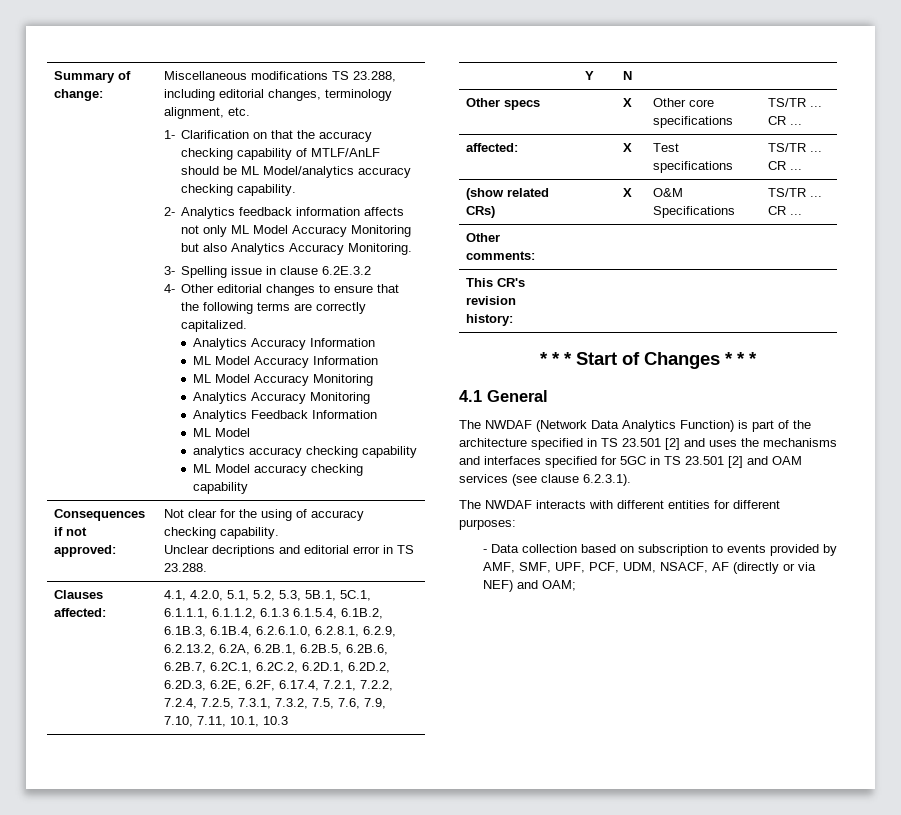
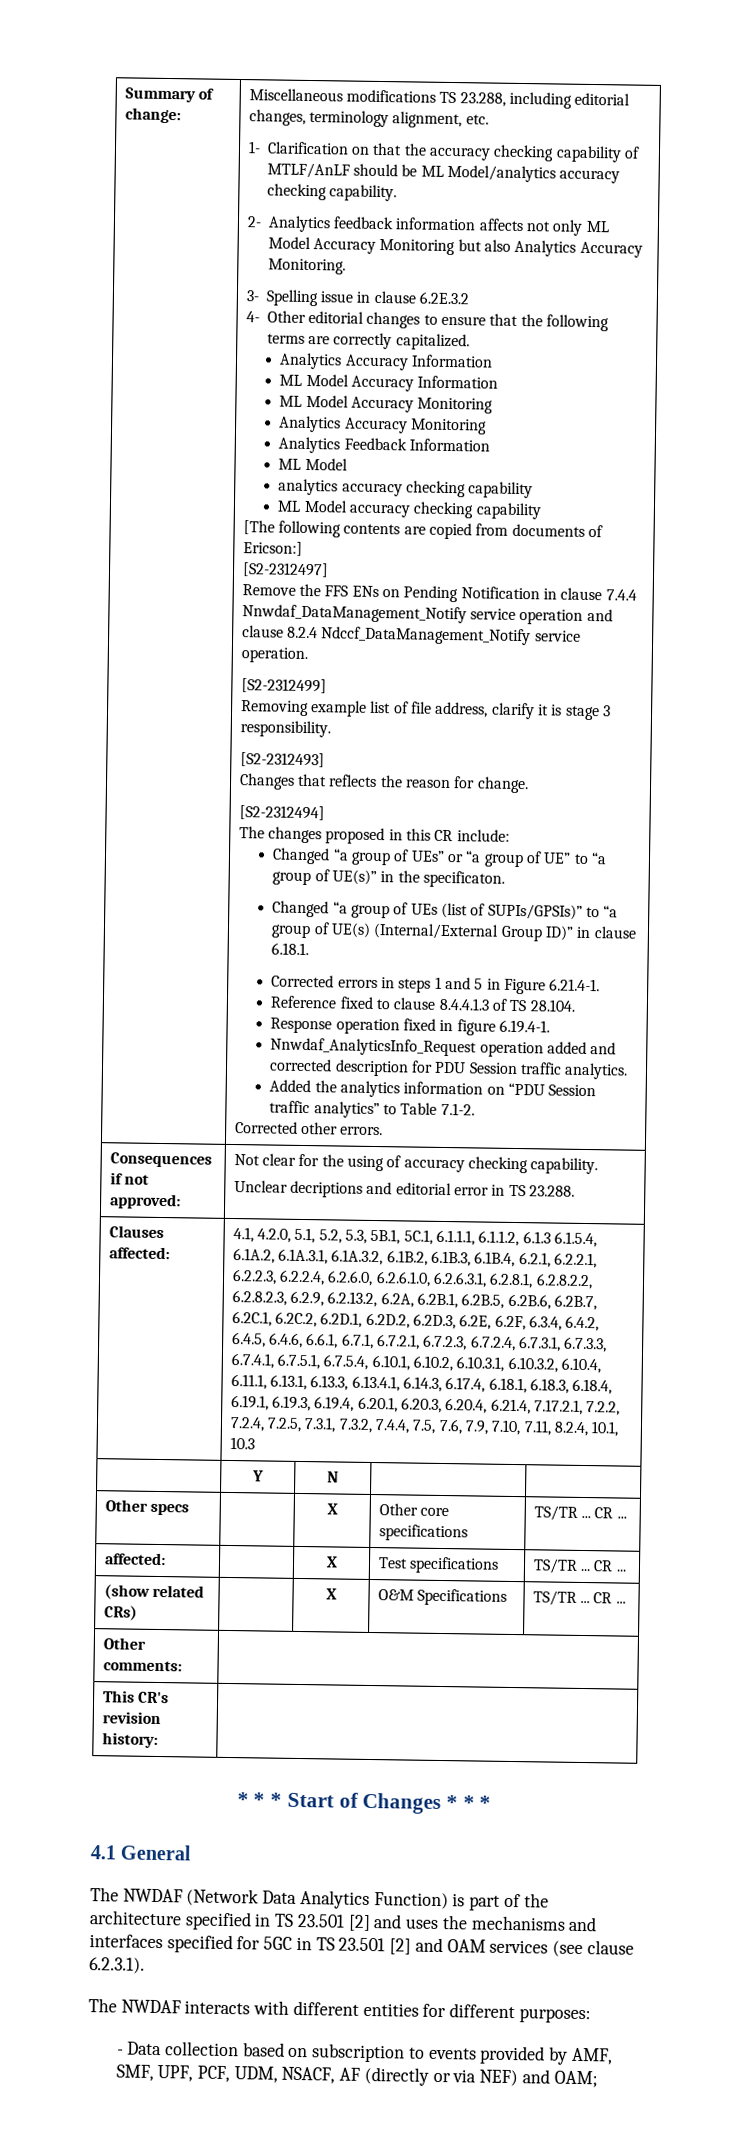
+ [The following contents are copied from documents of Ericson:]
+ [S2-2312497]
+ Remove the FFS ENs on Pending Notification in clause 7.4.4 Nnwdaf_DataManagement_Notify service operation and clause 8.2.4 Ndccf_DataManagement_Notify service operation.
+ [S2-2312499]
+ Removing example list of file address, clarify it is stage 3 responsibility.
+ [S2-2312493]
+ Changes that reflects the reason for change.
+ [S2-2312494]
+ The changes proposed in this CR include:
+ Changed “a group of UEs” or “a group of UE” to “a group of UE(s)” in the specificaton.
+ Changed “a group of UEs (list of SUPIs/GPSIs)” to “a group of UE(s) (Internal/External Group ID)” in clause 6.18.1.
+ Corrected errors in steps 1 and 5 in Figure 6.21.4-1.
+ Reference fixed to clause 8.4.4.1.3 of TS 28.104.
+ Response operation fixed in figure 6.19.4-1.
+ Nnwdaf_AnalyticsInfo_Request operation added and corrected description for PDU Session traffic analytics.
+ Added the analytics information on “PDU Session traffic analytics” to Table 7.1-2.
+ Corrected other errors.
- 4.1, 4.2.0, 5.1, 5.2, 5.3, 5B.1, 5C.1, 6.1.1.1, 6.1.1.2, 6.1.3 6.1.5.4, 6.1B.2, 6.1B.3, 6.1B.4, 6.2.6.1.0, 6.2.8.1, 6.2.9, 6.2.13.2, 6.2A, 6.2B.1, 6.2B.5, 6.2B.6, 6.2B.7, 6.2C.1, 6.2C.2, 6.2D.1, 6.2D.2, 6.2D.3, 6.2E, 6.2F, 6.17.4, 7.2.1, 7.2.2, 7.2.4, 7.2.5, 7.3.1, 7.3.2, 7.5, 7.6, 7.9, 7.10, 7.11, 10.1, 10.3
+ 4.1, 4.2.0, 5.1, 5.2, 5.3, 5B.1, 5C.1, 6.1.1.1, 6.1.1.2, 6.1.3 6.1.5.4, 6.1A.2, 6.1A.3.1, 6.1A.3.2, 6.1B.2, 6.1B.3, 6.1B.4, 6.2.1, 6.2.2.1, 6.2.2.3, 6.2.2.4, 6.2.6.0, 6.2.6.1.0, 6.2.6.3.1, 6.2.8.1, 6.2.8.2.2, 6.2.8.2.3, 6.2.9, 6.2.13.2, 6.2A, 6.2B.1, 6.2B.5, 6.2B.6, 6.2B.7, 6.2C.1, 6.2C.2, 6.2D.1, 6.2D.2, 6.2D.3, 6.2E, 6.2F, 6.3.4, 6.4.2, 6.4.5, 6.4.6, 6.6.1, 6.7.1, 6.7.2.1, 6.7.2.3, 6.7.2.4, 6.7.3.1, 6.7.3.3, 6.7.4.1, 6.7.5.1, 6.7.5.4, 6.10.1, 6.10.2, 6.10.3.1, 6.10.3.2, 6.10.4, 6.11.1, 6.13.1, 6.13.3, 6.13.4.1, 6.14.3, 6.17.4, 6.18.1, 6.18.3, 6.18.4, 6.19.1, 6.19.3, 6.19.4, 6.20.1, 6.20.3, 6.20.4, 6.21.4, 7.17.2.1, 7.2.2, 7.2.4, 7.2.5, 7.3.1, 7.3.2, 7.4.4, 7.5, 7.6, 7.9, 7.10, 7.11, 8.2.4, 10.1, 10.3

